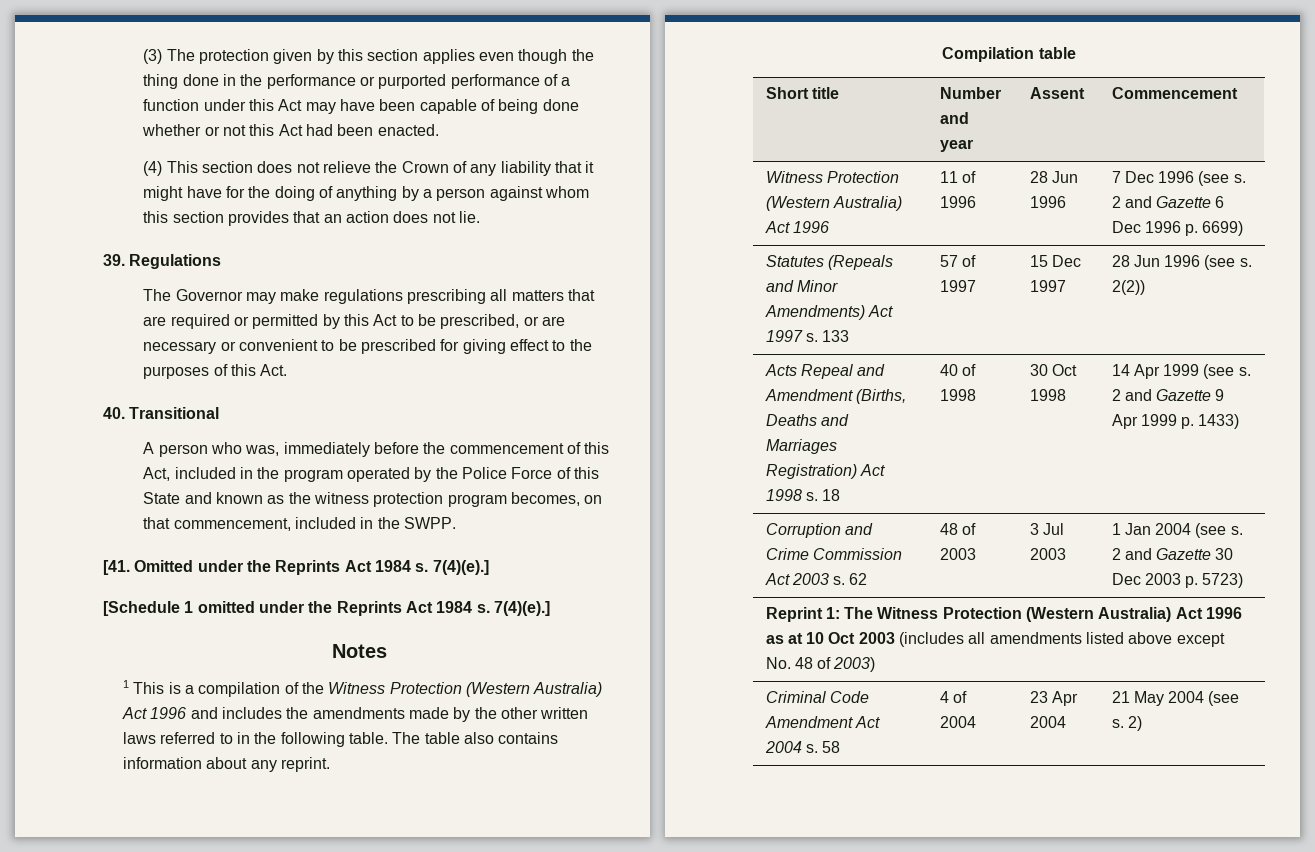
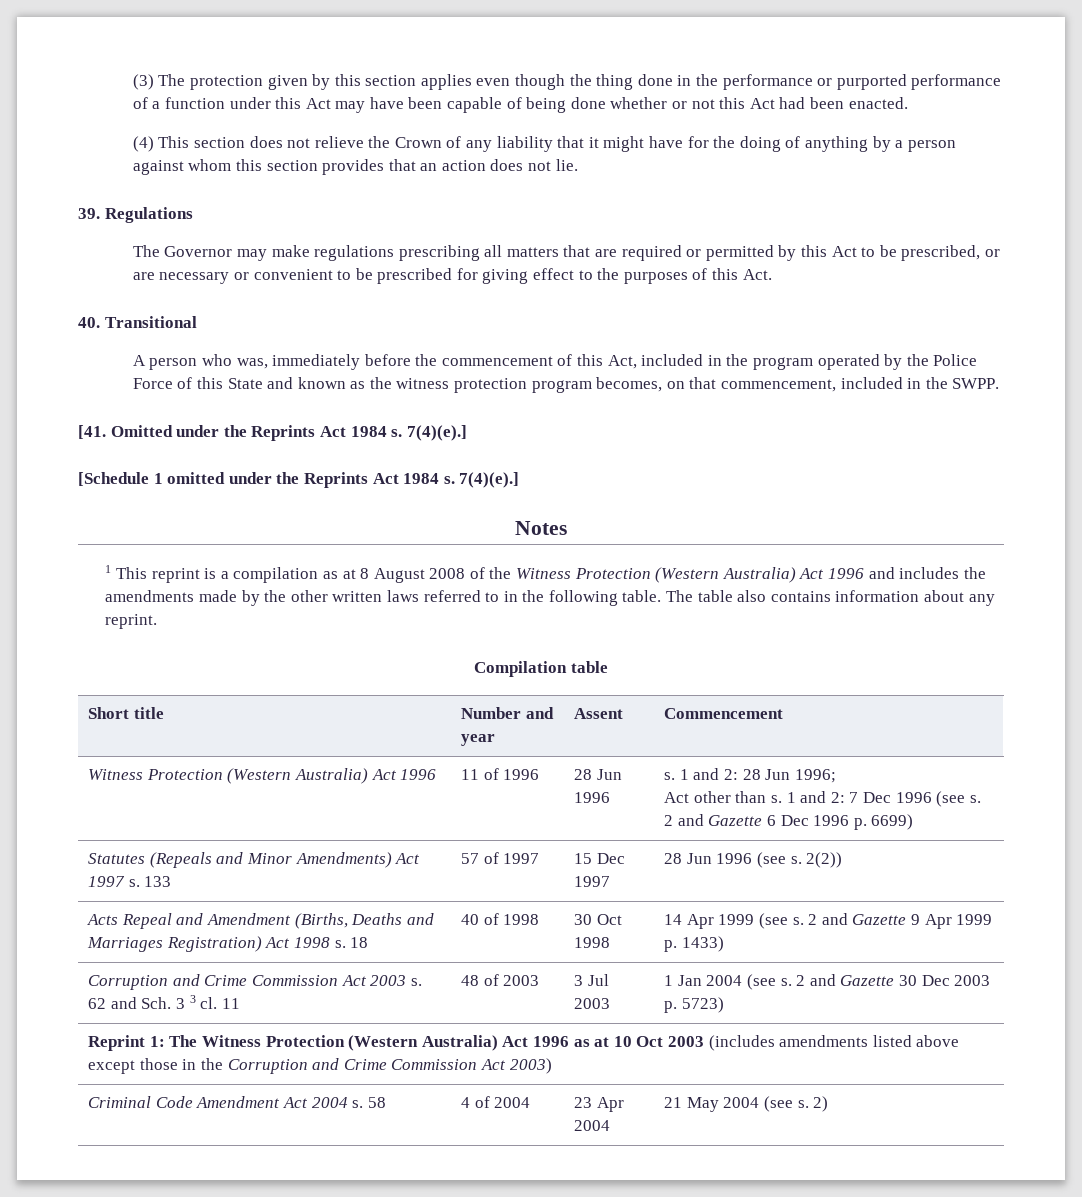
- 1 This is a compilation of the Witness Protection (Western Australia) Act 1996 and includes the amendments made by the other written laws referred to in the following table.
+ 1 This reprint is a compilation as at 8 August 2008 of the Witness Protection (Western Australia) Act 1996 and includes the amendments made by the other written laws referred to in the following table.
- Witness Protection (Western Australia) Act 1996 | 11 of 1996 | 28 Jun 1996 | 7 Dec 1996 (see s. 2 and Gazette 6 Dec 1996 p. 6699)
+ Witness Protection (Western Australia) Act 1996 | 11 of 1996 | 28 Jun 1996 | s. 1 and 2: 28 Jun 1996;
+ Act other than s. 1 and 2: 7 Dec 1996 (see s. 2 and Gazette 6 Dec 1996 p. 6699)
- Corruption and Crime Commission Act 2003 s. 62 | 48 of 2003 | 3 Jul 2003 | 1 Jan 2004 (see s. 2 and Gazette 30 Dec 2003 p. 5723)
+ Corruption and Crime Commission Act 2003 s. 62 and Sch. 3 3 cl. 11 | 48 of 2003 | 3 Jul 2003 | 1 Jan 2004 (see s. 2 and Gazette 30 Dec 2003 p. 5723)
- Reprint 1: The Witness Protection (Western Australia) Act 1996 as at 10 Oct 2003 (includes all amendments listed above except No. 48 of 2003)
+ Reprint 1: The Witness Protection (Western Australia) Act 1996 as at 10 Oct 2003 (includes amendments listed above except those in the Corruption and Crime Commission Act 2003)

